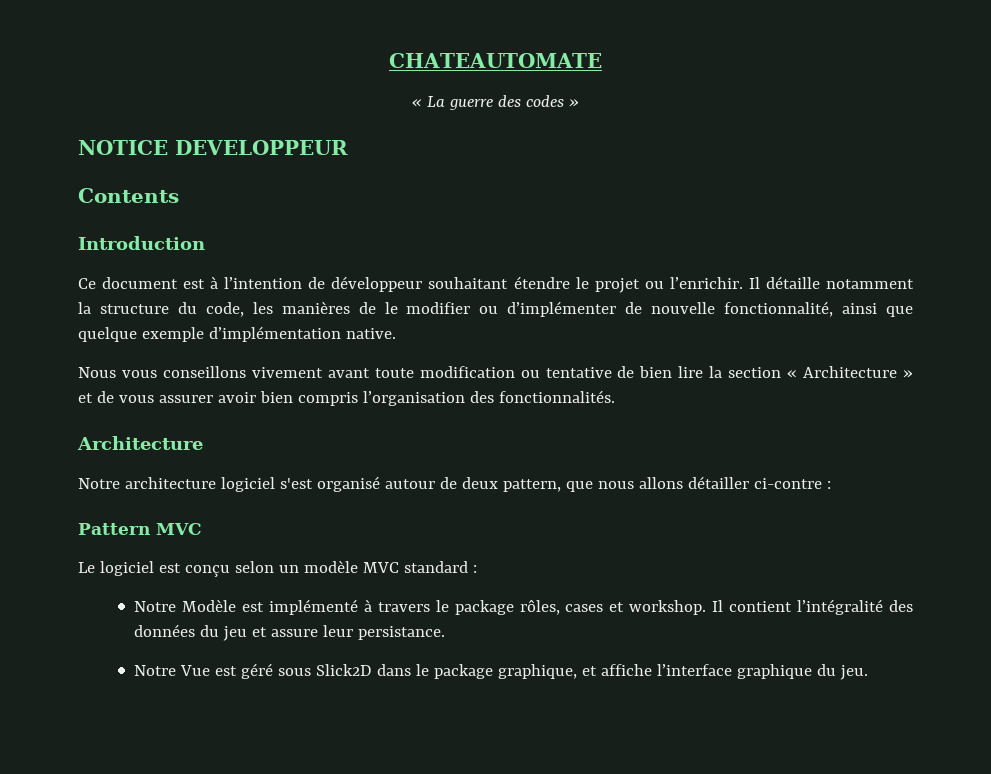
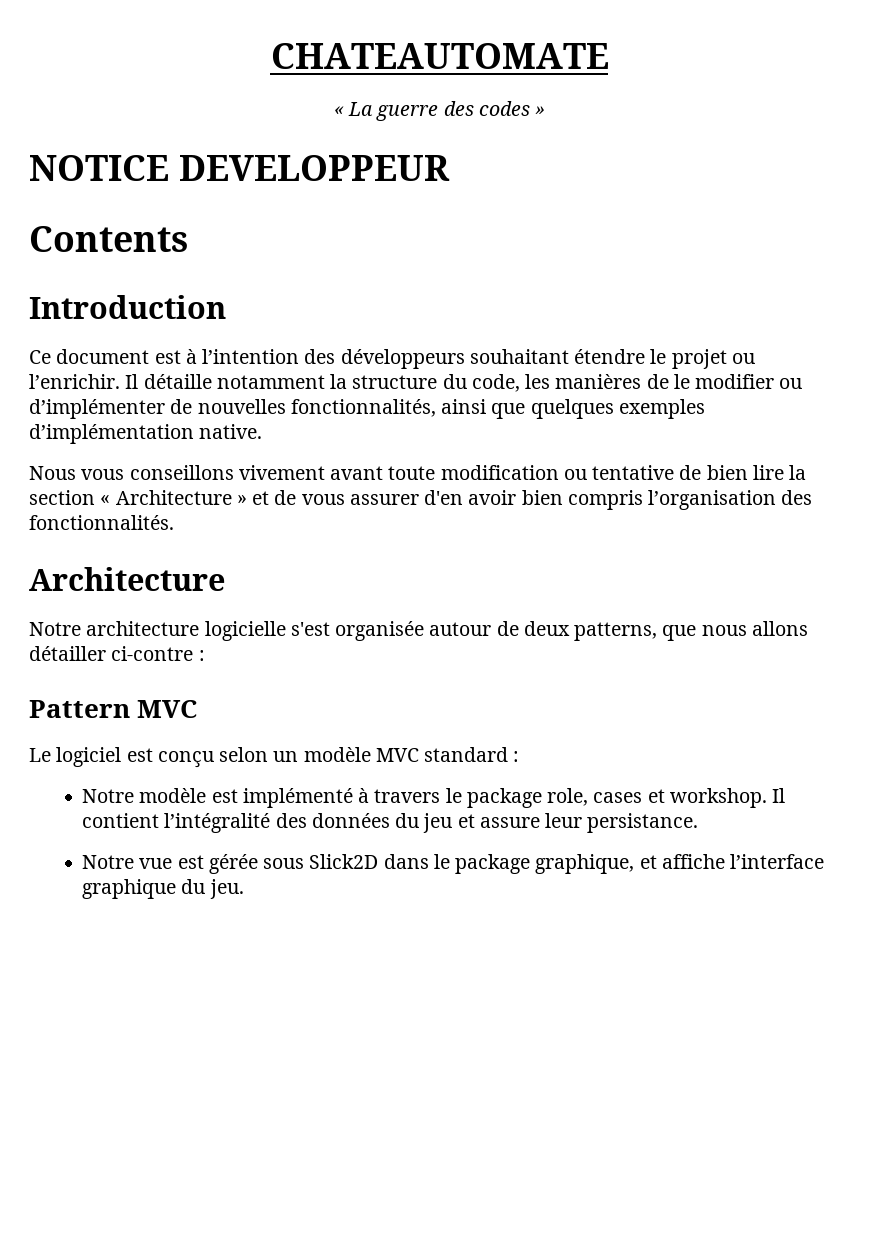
- Ce document est à l’intention de développeur souhaitant étendre le projet ou l’enrichir.
+ Ce document est à l’intention des développeurs souhaitant étendre le projet ou l’enrichir.
- Il détaille notamment la structure du code, les manières de le modifier ou d’implémenter de nouvelle fonctionnalité, ainsi que quelque exemple d’implémentation native.
+ Il détaille notamment la structure du code, les manières de le modifier ou d’implémenter de nouvelles fonctionnalités, ainsi que quelques exemples d’implémentation native.
- Nous vous conseillons vivement avant toute modification ou tentative de bien lire la section « Architecture » et de vous assurer avoir bien compris l’organisation des fonctionnalités.
+ Nous vous conseillons vivement avant toute modification ou tentative de bien lire la section « Architecture » et de vous assurer d'en avoir bien compris l’organisation des fonctionnalités.
- Notre architecture logiciel s'est organisé autour de deux pattern, que nous allons détailler ci-contre :
+ Notre architecture logicielle s'est organisée autour de deux patterns, que nous allons détailler ci-contre :
- Notre Modèle est implémenté à travers le package rôles, cases et workshop.
+ Notre modèle est implémenté à travers le package role, cases et workshop.
- Notre Vue est géré sous Slick2D dans le package graphique, et affiche l’interface graphique du jeu.
+ Notre vue est gérée sous Slick2D dans le package graphique, et affiche l’interface graphique du jeu.

